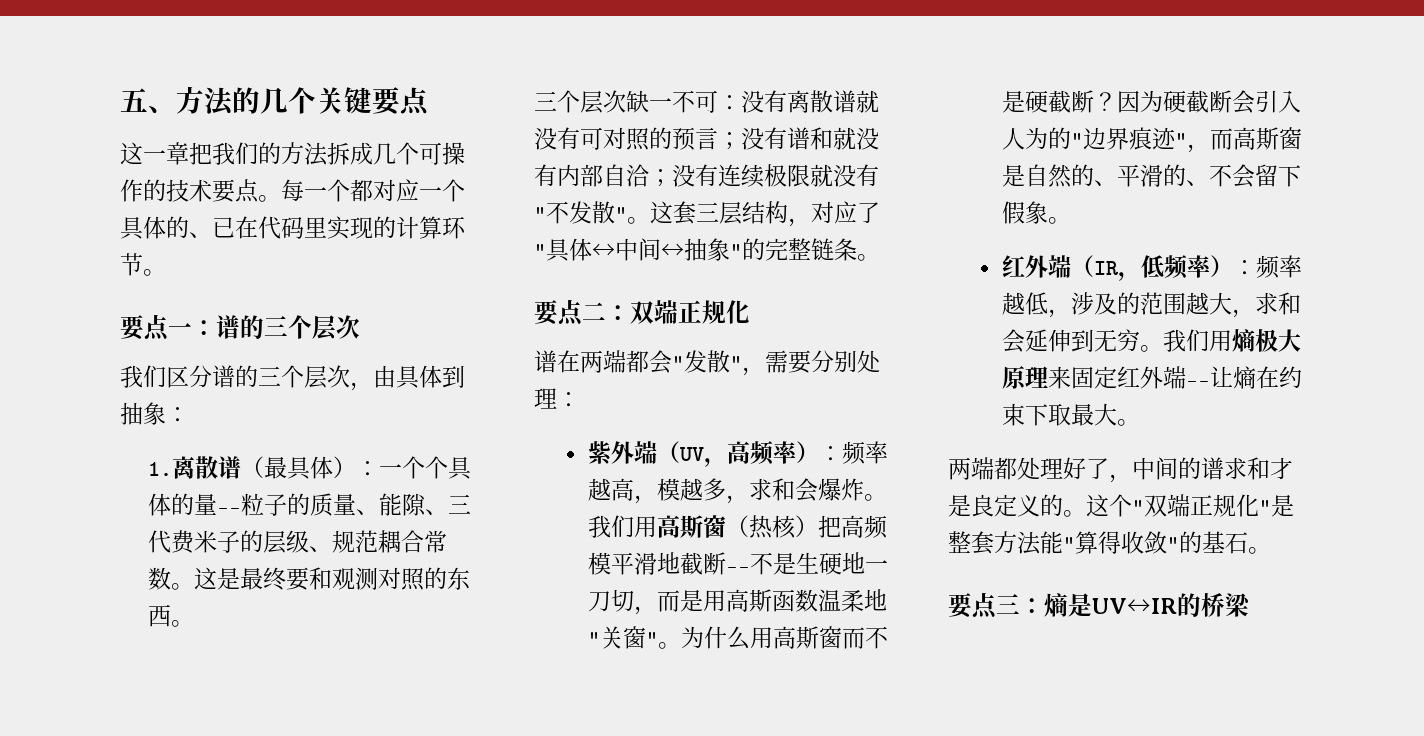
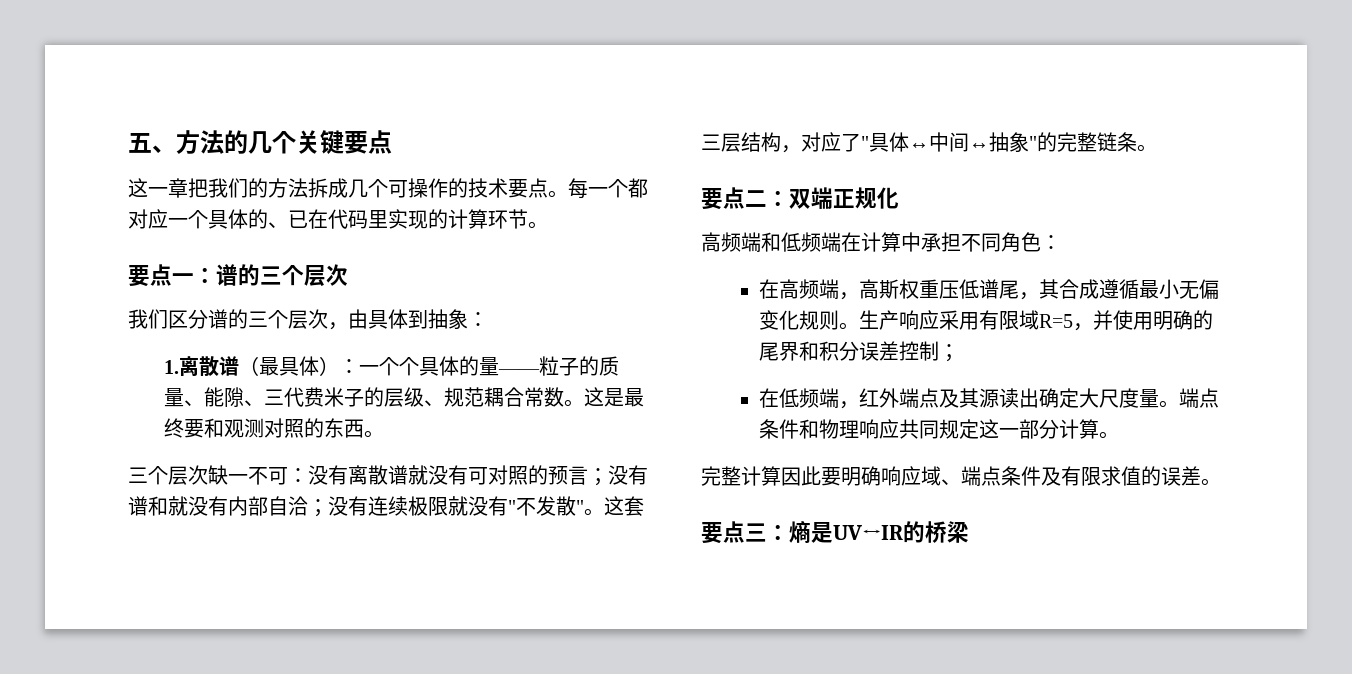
- 谱在两端都会"发散"，需要分别处理：
- 紫外端（UV，高频率）：频率越高，模越多，求和会爆炸。我们用高斯窗（热核）把高频模平滑地截断——不是生硬地一刀切，而是用高斯函数温柔地"关窗"。为什么用高斯窗而不是硬截断？因为硬截断会引入人为的"边界痕迹"，而高斯窗是自然的、平滑的、不会留下假象。
- 红外端（IR，低频率）：频率越低，涉及的范围越大，求和会延伸到无穷。我们用熵极大原理来固定红外端——让熵在约束下取最大。
- 两端都处理好了，中间的谱求和才是良定义的。这个"双端正规化"是整套方法能"算得收敛"的基石。
+ 高频端和低频端在计算中承担不同角色：
+ 在高频端，高斯权重压低谱尾，其合成遵循最小无偏变化规则。生产响应采用有限域R=5，并使用明确的尾界和积分误差控制；
+ 在低频端，红外端点及其源读出确定大尺度量。端点条件和物理响应共同规定这一部分计算。
+ 完整计算因此要明确响应域、端点条件及有限求值的误差。

